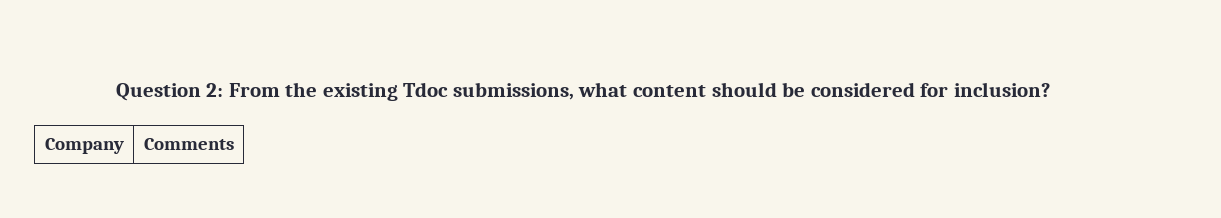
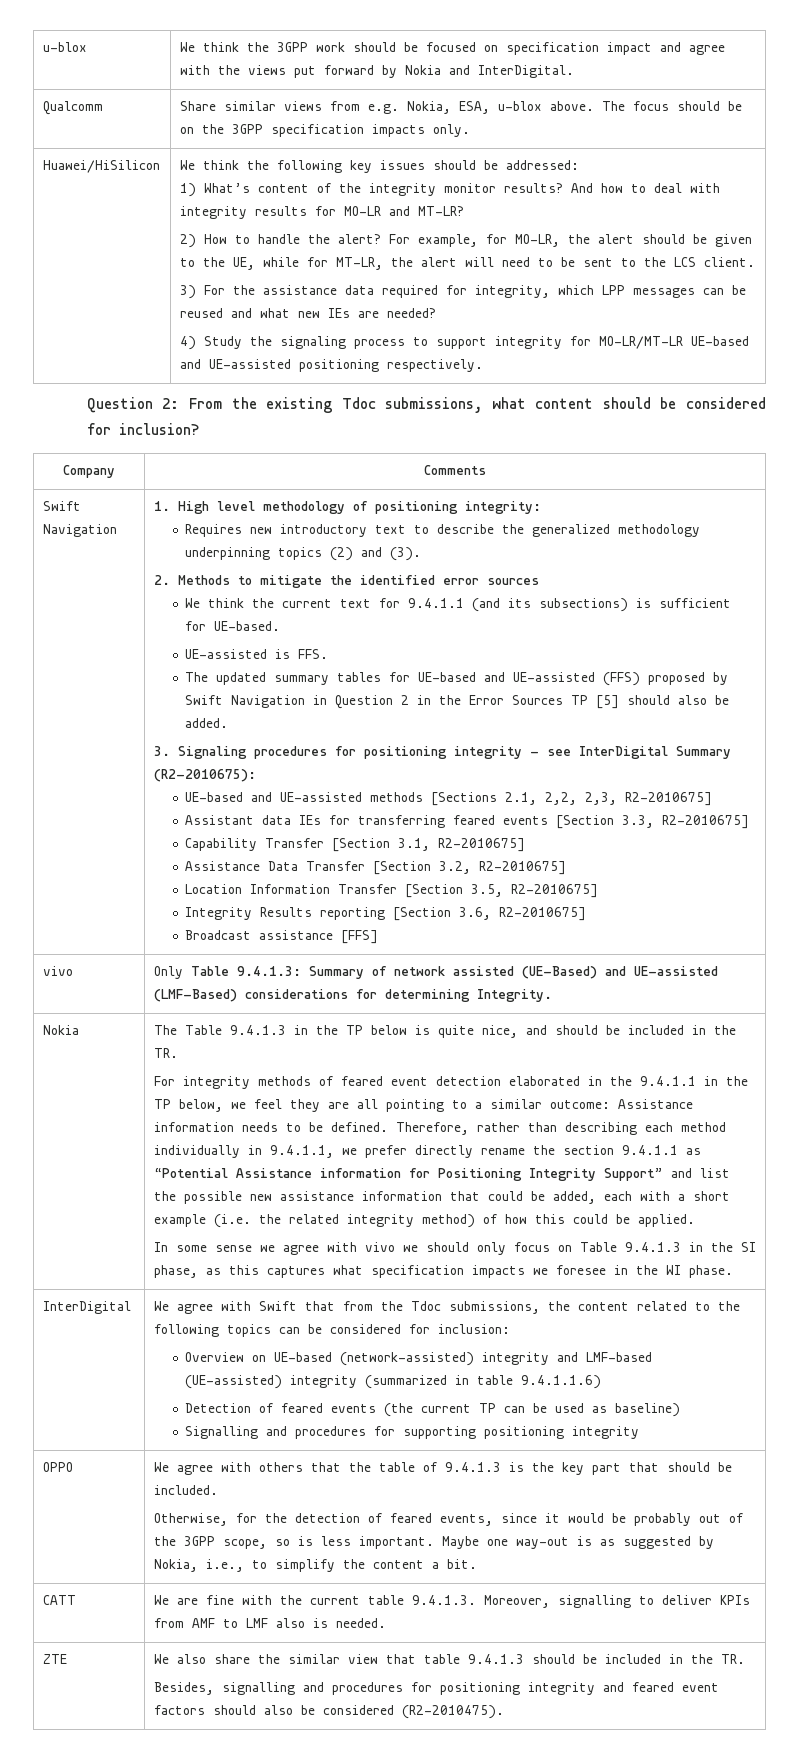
+ u-blox | We think the 3GPP work should be focused on specification impact and agree with the views put forward by Nokia and InterDigital.
+ Qualcomm | Share similar views from e.g. Nokia, ESA, u-blox above. The focus should be on the 3GPP specification impacts only.
+ Huawei/HiSilicon | We think the following key issues should be addressed:
+ 1) What’s content of the integrity monitor results? And how to deal with integrity results for MO-LR and MT-LR?
+ 2) How to handle the alert? For example, for MO-LR, the alert should be given to the UE, while for MT-LR, the alert will need to be sent to the LCS client.
+ 3) For the assistance data required for integrity, which LPP messages can be reused and what new IEs are needed?
+ 4) Study the signaling process to support integrity for MO-LR/MT-LR UE-based and UE-assisted positioning respectively.
+ Swift Navigation | 1. High level methodology of positioning integrity:
+ Requires new introductory text to describe the generalized methodology underpinning topics (2) and (3).
+ 2. Methods to mitigate the identified error sources
+ We think the current text for 9.4.1.1 (and its subsections) is sufficient for UE-based.
+ UE-assisted is FFS.
+ The updated summary tables for UE-based and UE-assisted (FFS) proposed by Swift Navigation in Question 2 in the Error Sources TP [5] should also be added.
+ 3. Signaling procedures for positioning integrity - see InterDigital Summary (R2-2010675):
+ UE-based and UE-assisted methods [Sections 2.1, 2,2, 2,3, R2-2010675]
+ Assistant data IEs for transferring feared events [Section 3.3, R2-2010675]
+ Capability Transfer [Section 3.1, R2-2010675]
+ Assistance Data Transfer [Section 3.2, R2-2010675]
+ Location Information Transfer [Section 3.5, R2-2010675]
+ Integrity Results reporting [Section 3.6, R2-2010675]
+ Broadcast assistance [FFS]
+ vivo | Only Table 9.4.1.3: Summary of network assisted (UE-Based) and UE-assisted (LMF-Based) considerations for determining Integrity.
+ Nokia | The Table 9.4.1.3 in the TP below is quite nice, and should be included in the TR.
+ For integrity methods of feared event detection elaborated in the 9.4.1.1 in the TP below, we feel they are all pointing to a similar outcome: Assistance information needs to be defined. Therefore, rather than describing each method individually in 9.4.1.1, we prefer directly rename the section 9.4.1.1 as “Potential Assistance information for Positioning Integrity Support” and list the possible new assistance information that could be added, each with a short example (i.e. the related integrity method) of how this could be applied.
+ In some sense we agree with vivo we should only focus on Table 9.4.1.3 in the SI phase, as this captures what specification impacts we foresee in the WI phase.
+ InterDigital | We agree with Swift that from the Tdoc submissions, the content related to the following topics can be considered for inclusion:
+ Overview on UE-based (network-assisted) integrity and LMF-based (UE-assisted) integrity (summarized in table 9.4.1.1.6)
+ Detection of feared events (the current TP can be used as baseline)
+ Signalling and procedures for supporting positioning integrity
+ OPPO | We agree with others that the table of 9.4.1.3 is the key part that should be included.
+ Otherwise, for the detection of feared events, since it would be probably out of the 3GPP scope, so is less important. Maybe one way-out is as suggested by Nokia, i.e., to simplify the content a bit.
+ CATT | We are fine with the current table 9.4.1.3. Moreover, signalling to deliver KPIs from AMF to LMF also is needed.
+ ZTE | We also share the similar view that table 9.4.1.3 should be included in the TR.
+ Besides, signalling and procedures for positioning integrity and feared event factors should also be considered (R2-2010475).

